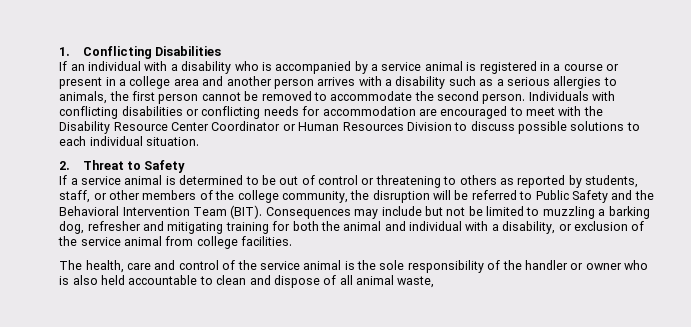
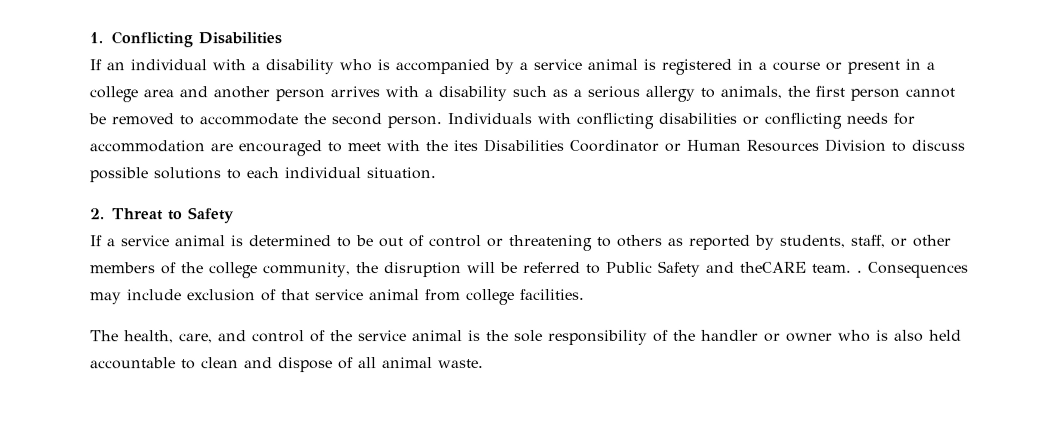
- If an individual with a disability who is accompanied by a service animal is registered in a course or present in a college area and another person arrives with a disability such as a serious allergies to animals, the first person cannot be removed to accommodate the second person.
+ If an individual with a disability who is accompanied by a service animal is registered in a course or present in a college area and another person arrives with a disability such as a serious allergy to animals, the first person cannot be removed to accommodate the second person.
- Individuals with conflicting disabilities or conflicting needs for accommodation are encouraged to meet with the Disability Resource Center Coordinator or Human Resources Division to discuss possible solutions to each individual situation.
+ Individuals with conflicting disabilities or conflicting needs for accommodation are encouraged to meet with the ites Disabilities Coordinator or Human Resources Division to discuss possible solutions to each individual situation.
- If a service animal is determined to be out of control or threatening to others as reported by students, staff, or other members of the college community, the disruption will be referred to Public Safety and the Behavioral Intervention Team (BIT). Consequences may include but not be limited to muzzling a barking dog, refresher and mitigating training for both the animal and individual with a disability, or exclusion of the service animal from college facilities.
+ If a service animal is determined to be out of control or threatening to others as reported by students, staff, or other members of the college community, the disruption will be referred to Public Safety and theCARE team. . Consequences may include exclusion of that service animal from college facilities.
- The health, care and control of the service animal is the sole responsibility of the handler or owner who is also held accountable to clean and dispose of all animal waste,
+ The health, care, and control of the service animal is the sole responsibility of the handler or owner who is also held accountable to clean and dispose of all animal waste.

